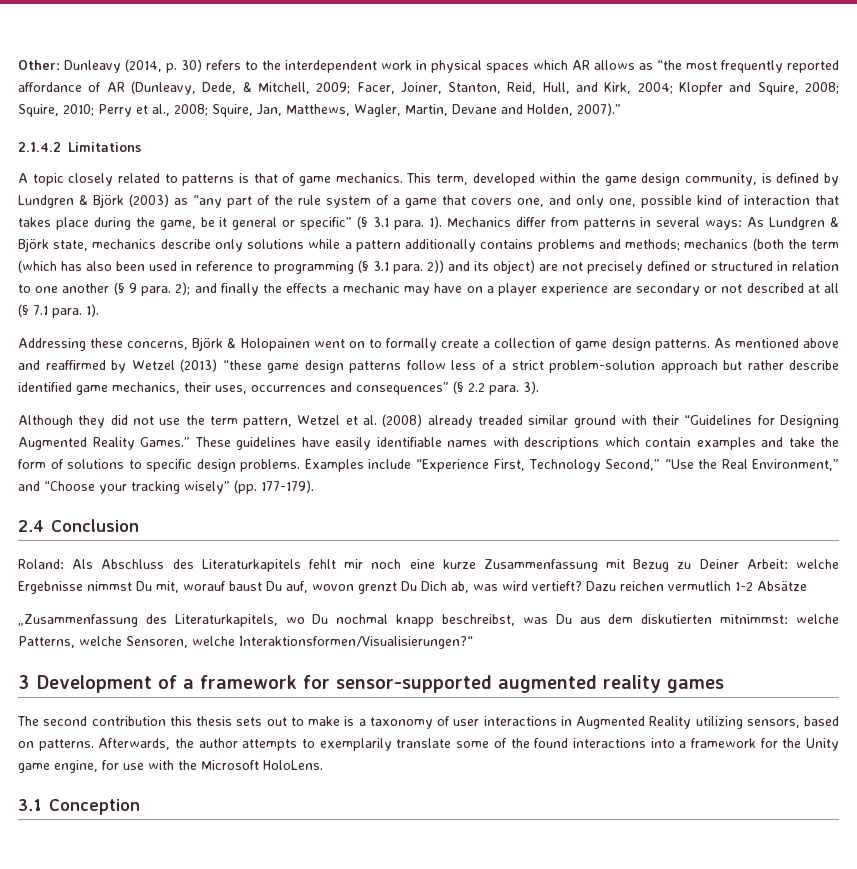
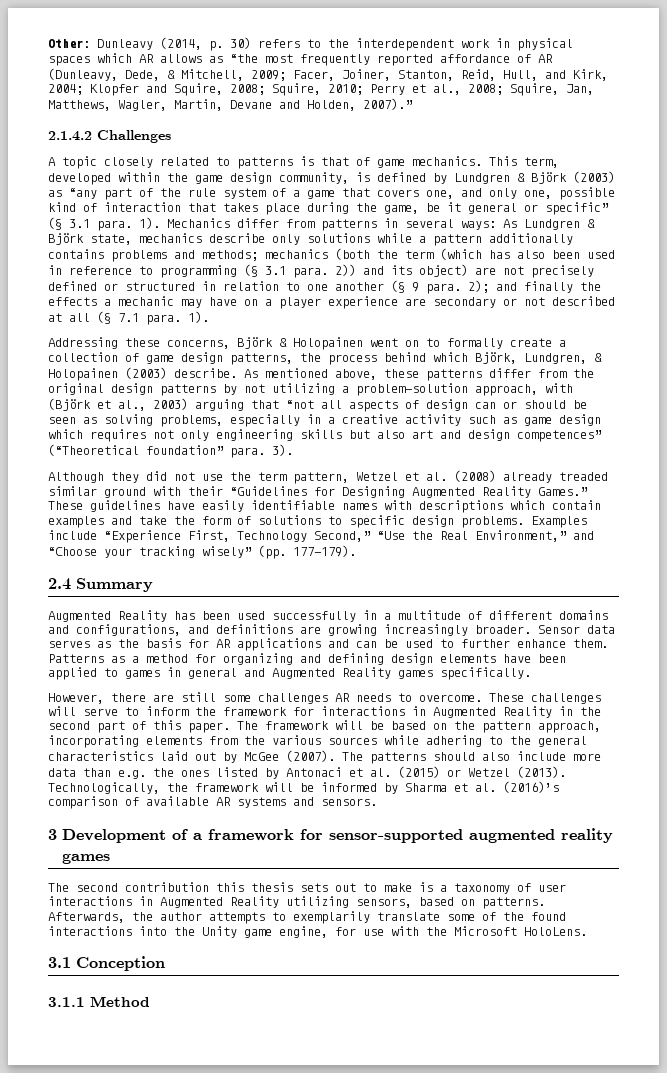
- 2.1.4.2 Limitations
+ 2.1.4.2 Challenges
- Addressing these concerns, Björk & Holopainen went on to formally create a collection of game design patterns. As mentioned above and reaffirmed by Wetzel (2013) “these game design patterns follow less of a strict problem-solution approach but rather describe identified game mechanics, their uses, occurrences and consequences” (§ 2.2 para. 3).
+ Addressing these concerns, Björk & Holopainen went on to formally create a collection of game design patterns, the process behind which Björk, Lundgren, & Holopainen (2003) describe. As mentioned above, these patterns differ from the original design patterns by not utilizing a problem-solution approach, with (Björk et al., 2003) arguing that “not all aspects of design can or should be seen as solving problems, especially in a creative activity such as game design which requires not only engineering skills but also art and design competences” (“Theoretical foundation” para. 3).
- 2.4 Conclusion
- Roland: Als Abschluss des Literaturkapitels fehlt mir noch eine kurze Zusammenfassung mit Bezug zu Deiner Arbeit: welche Ergebnisse nimmst Du mit, worauf baust Du auf, wovon grenzt Du Dich ab, was wird vertieft? Dazu reichen vermutlich 1-2 Absätze
- „Zusammenfassung des Literaturkapitels, wo Du nochmal knapp beschreibst, was Du aus dem diskutierten mitnimmst: welche Patterns, welche Sensoren, welche Interaktionsformen/Visualisierungen?“
+ 2.4 Summary
+ Augmented Reality has been used successfully in a multitude of different domains and configurations, and definitions are growing increasingly broader. Sensor data serves as the basis for AR applications and can be used to further enhance them. Patterns as a method for organizing and defining design elements have been applied to games in general and Augmented Reality games specifically.
+ However, there are still some challenges AR needs to overcome. These challenges will serve to inform the framework for interactions in Augmented Reality in the second part of this paper. The framework will be based on the pattern approach, incorporating elements from the various sources while adhering to the general characteristics laid out by McGee (2007). The patterns should also include more data than e.g. the ones listed by Antonaci et al. (2015) or Wetzel (2013). Technologically, the framework will be informed by Sharma et al. (2016)’s comparison of available AR systems and sensors.
- Afterwards, the author attempts to exemplarily translate some of the found interactions into a framework for the Unity game engine, for use with the Microsoft HoloLens.
+ Afterwards, the author attempts to exemplarily translate some of the found interactions into the Unity game engine, for use with the Microsoft HoloLens.
+ 3.1.1 Method

